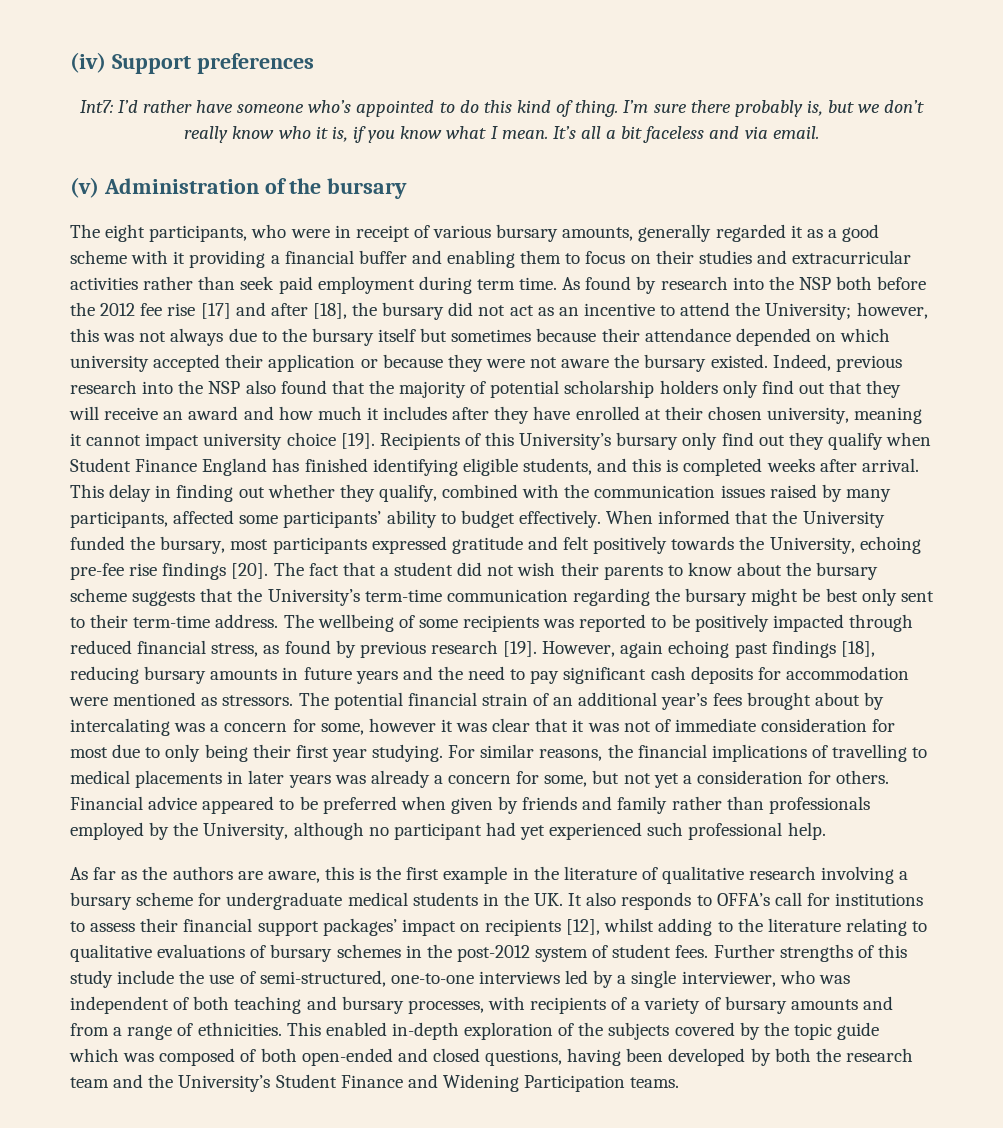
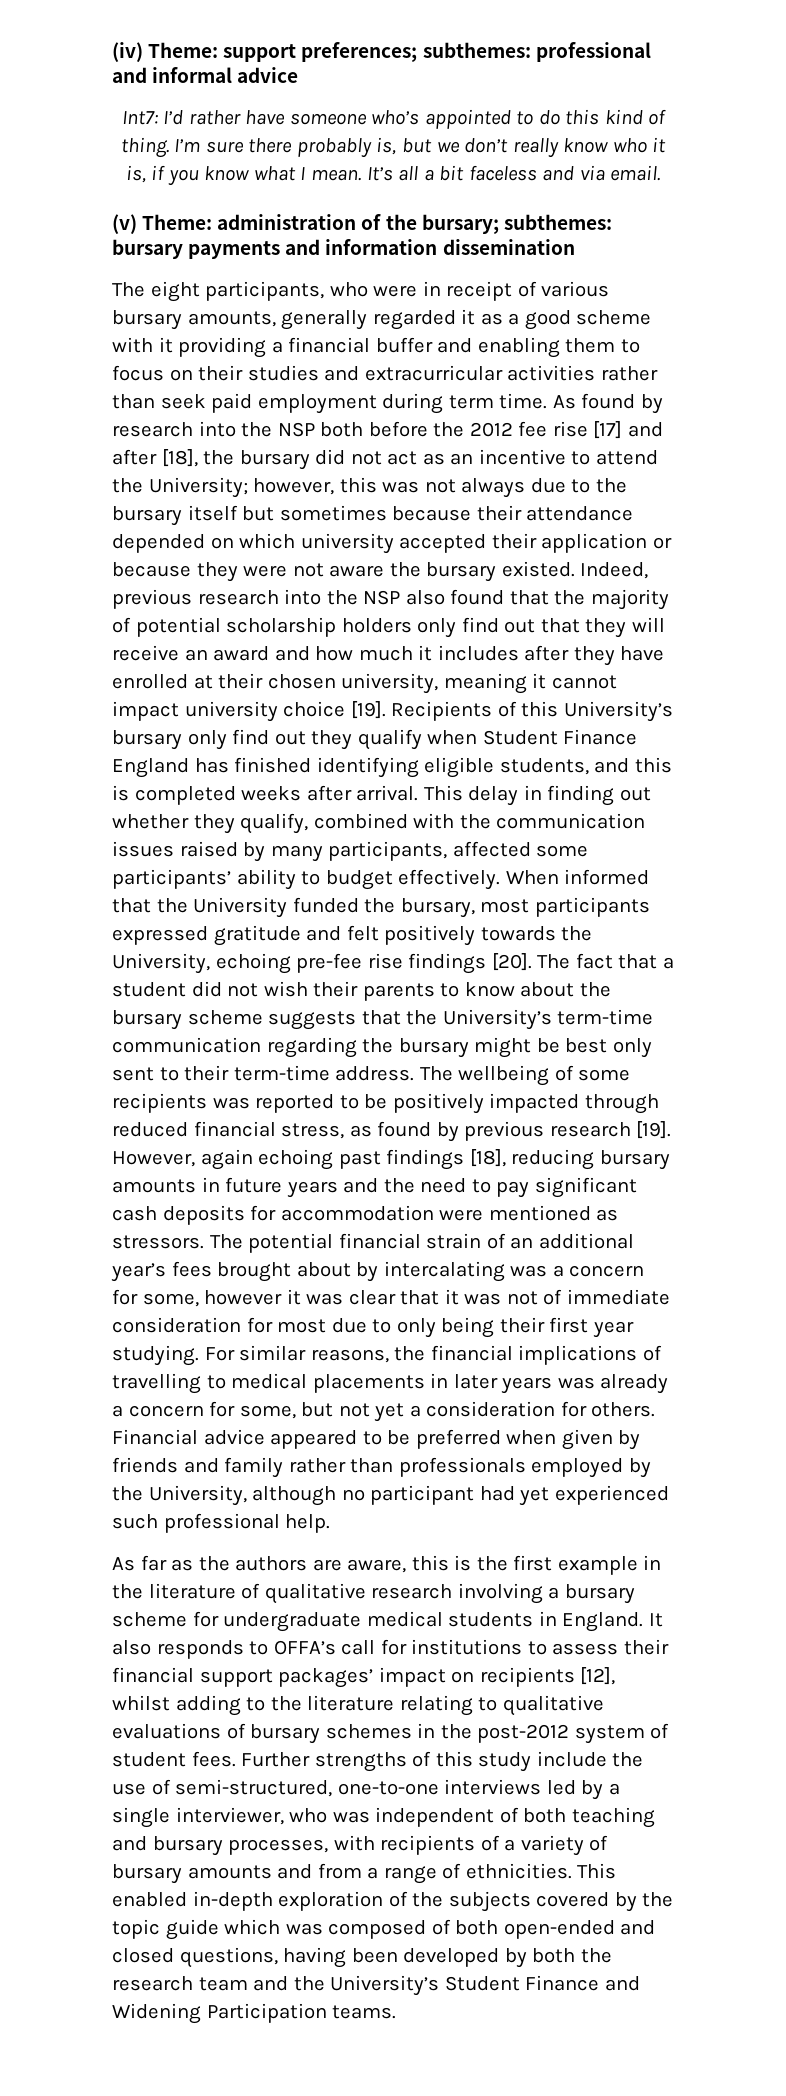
- (iv) Support preferences
+ (iv) Theme: support preferences; subthemes: professional and informal advice
- (v) Administration of the bursary
+ (v) Theme: administration of the bursary; subthemes: bursary payments and information dissemination
- As far as the authors are aware, this is the first example in the literature of qualitative research involving a bursary scheme for undergraduate medical students in the UK. It also responds to OFFA’s call for institutions to assess their financial support packages’ impact on recipients [12], whilst adding to the literature relating to qualitative evaluations of bursary schemes in the post-2012 system of student fees.
+ As far as the authors are aware, this is the first example in the literature of qualitative research involving a bursary scheme for undergraduate medical students in England. It also responds to OFFA’s call for institutions to assess their financial support packages’ impact on recipients [12], whilst adding to the literature relating to qualitative evaluations of bursary schemes in the post-2012 system of student fees.

